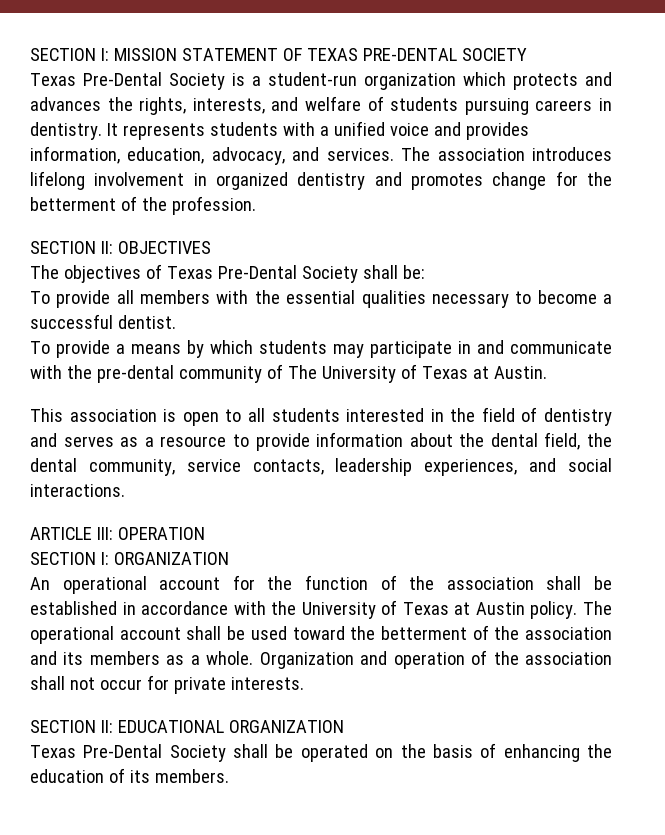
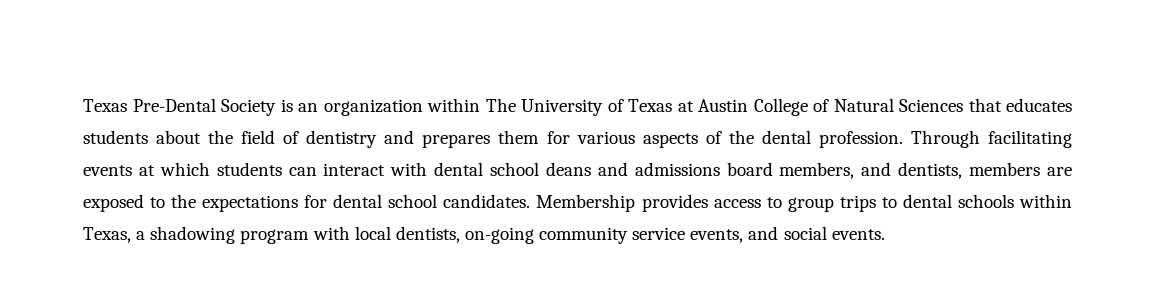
- SECTION I: MISSION STATEMENT OF TEXAS PRE-DENTAL SOCIETY
- Texas Pre-Dental Society is a student-run organization which protects and advances the rights, interests, and welfare of students pursuing careers in dentistry. It represents students with a unified voice and provides information, education, advocacy, and services. The association introduces lifelong involvement in organized dentistry and promotes change for the betterment of the profession.
- SECTION II: OBJECTIVES
- The objectives of Texas Pre-Dental Society shall be:
- To provide all members with the essential qualities necessary to become a successful dentist.
- To provide a means by which students may participate in and communicate with the pre-dental community of The University of Texas at Austin.
- This association is open to all students interested in the field of dentistry and serves as a resource to provide information about the dental field, the dental community, service contacts, leadership experiences, and social interactions.
- ARTICLE III: OPERATION
- SECTION I: ORGANIZATION
- An operational account for the function of the association shall be established in accordance with the University of Texas at Austin policy. The operational account shall be used toward the betterment of the association and its members as a whole. Organization and operation of the association shall not occur for private interests.
- SECTION II: EDUCATIONAL ORGANIZATION
- Texas Pre-Dental Society shall be operated on the basis of enhancing the education of its members.
+ Texas Pre-Dental Society is an organization within The University of Texas at Austin College of Natural Sciences that educates students about the field of dentistry and prepares them for various aspects of the dental profession. Through facilitating events at which students can interact with dental school deans and admissions board members, and dentists, members are exposed to the expectations for dental school candidates. Membership provides access to group trips to dental schools within Texas, a shadowing program with local dentists, on-going community service events, and social events.

